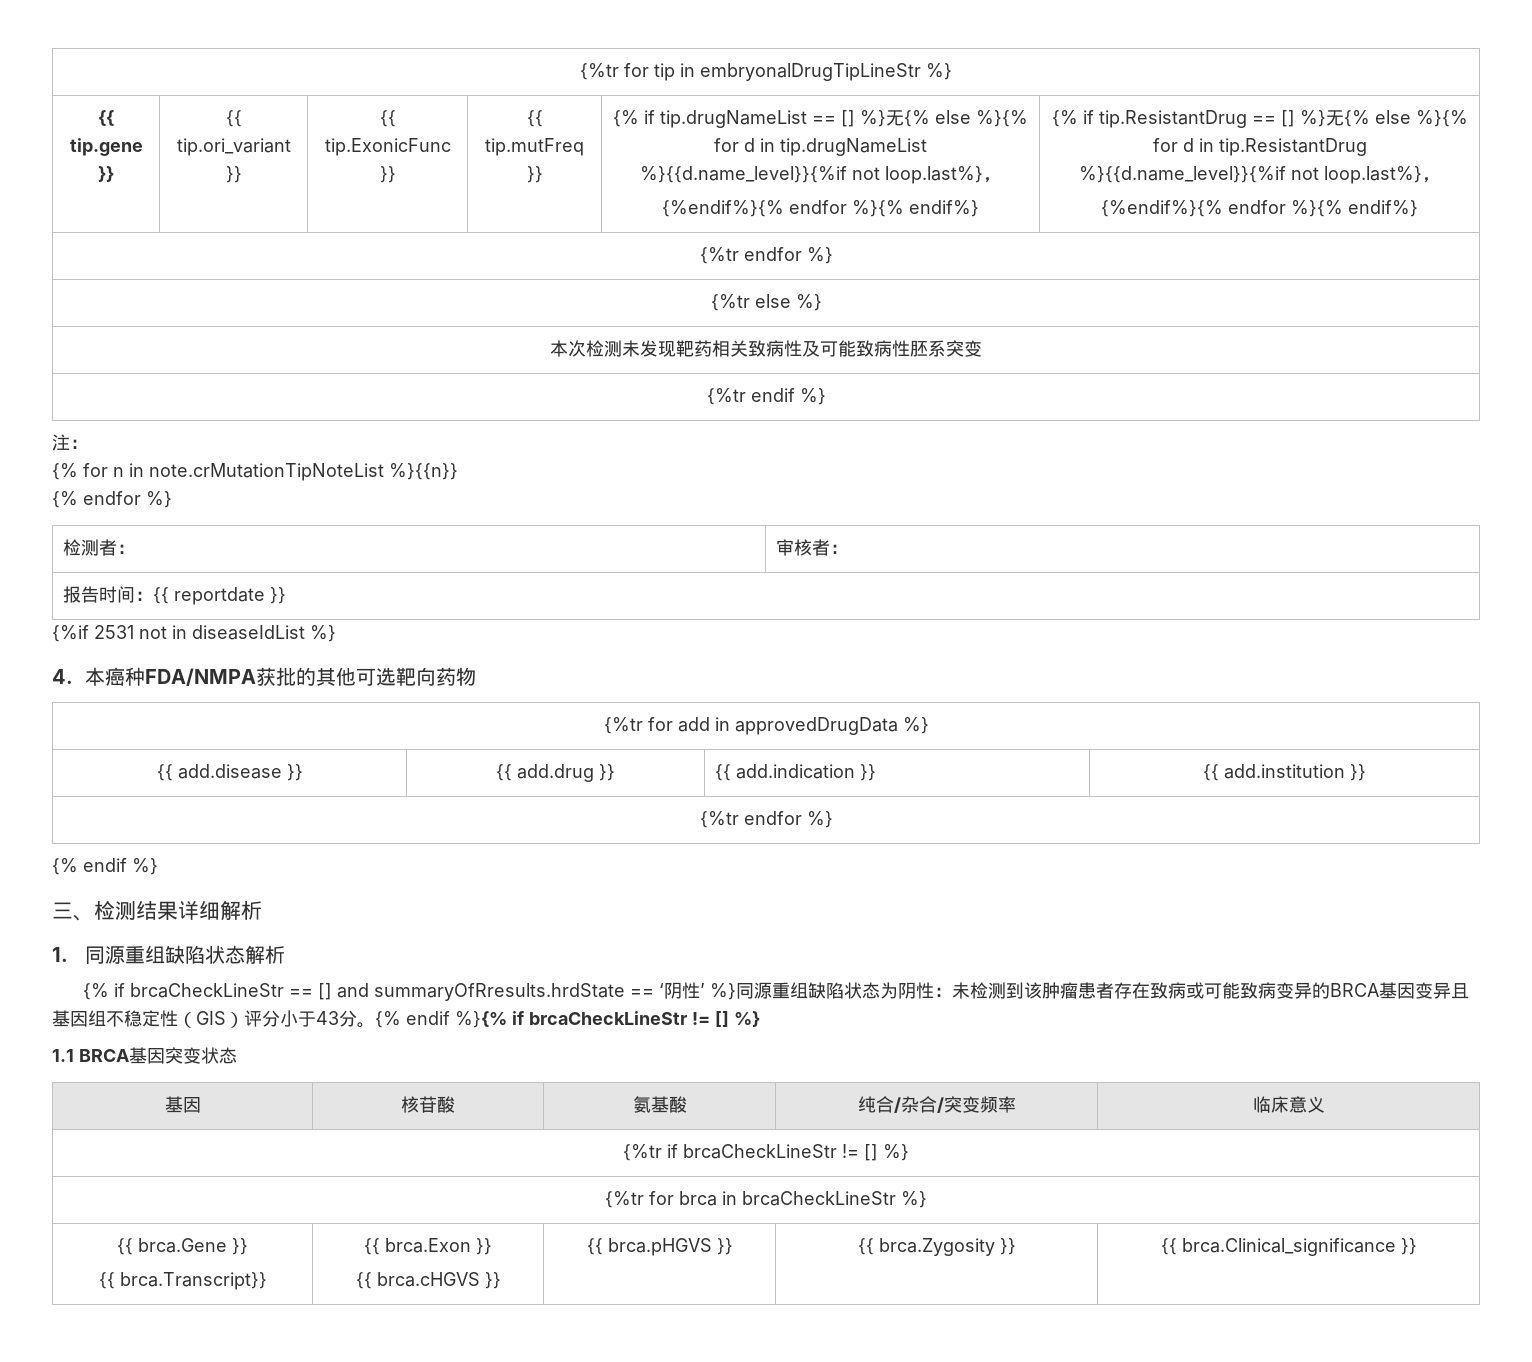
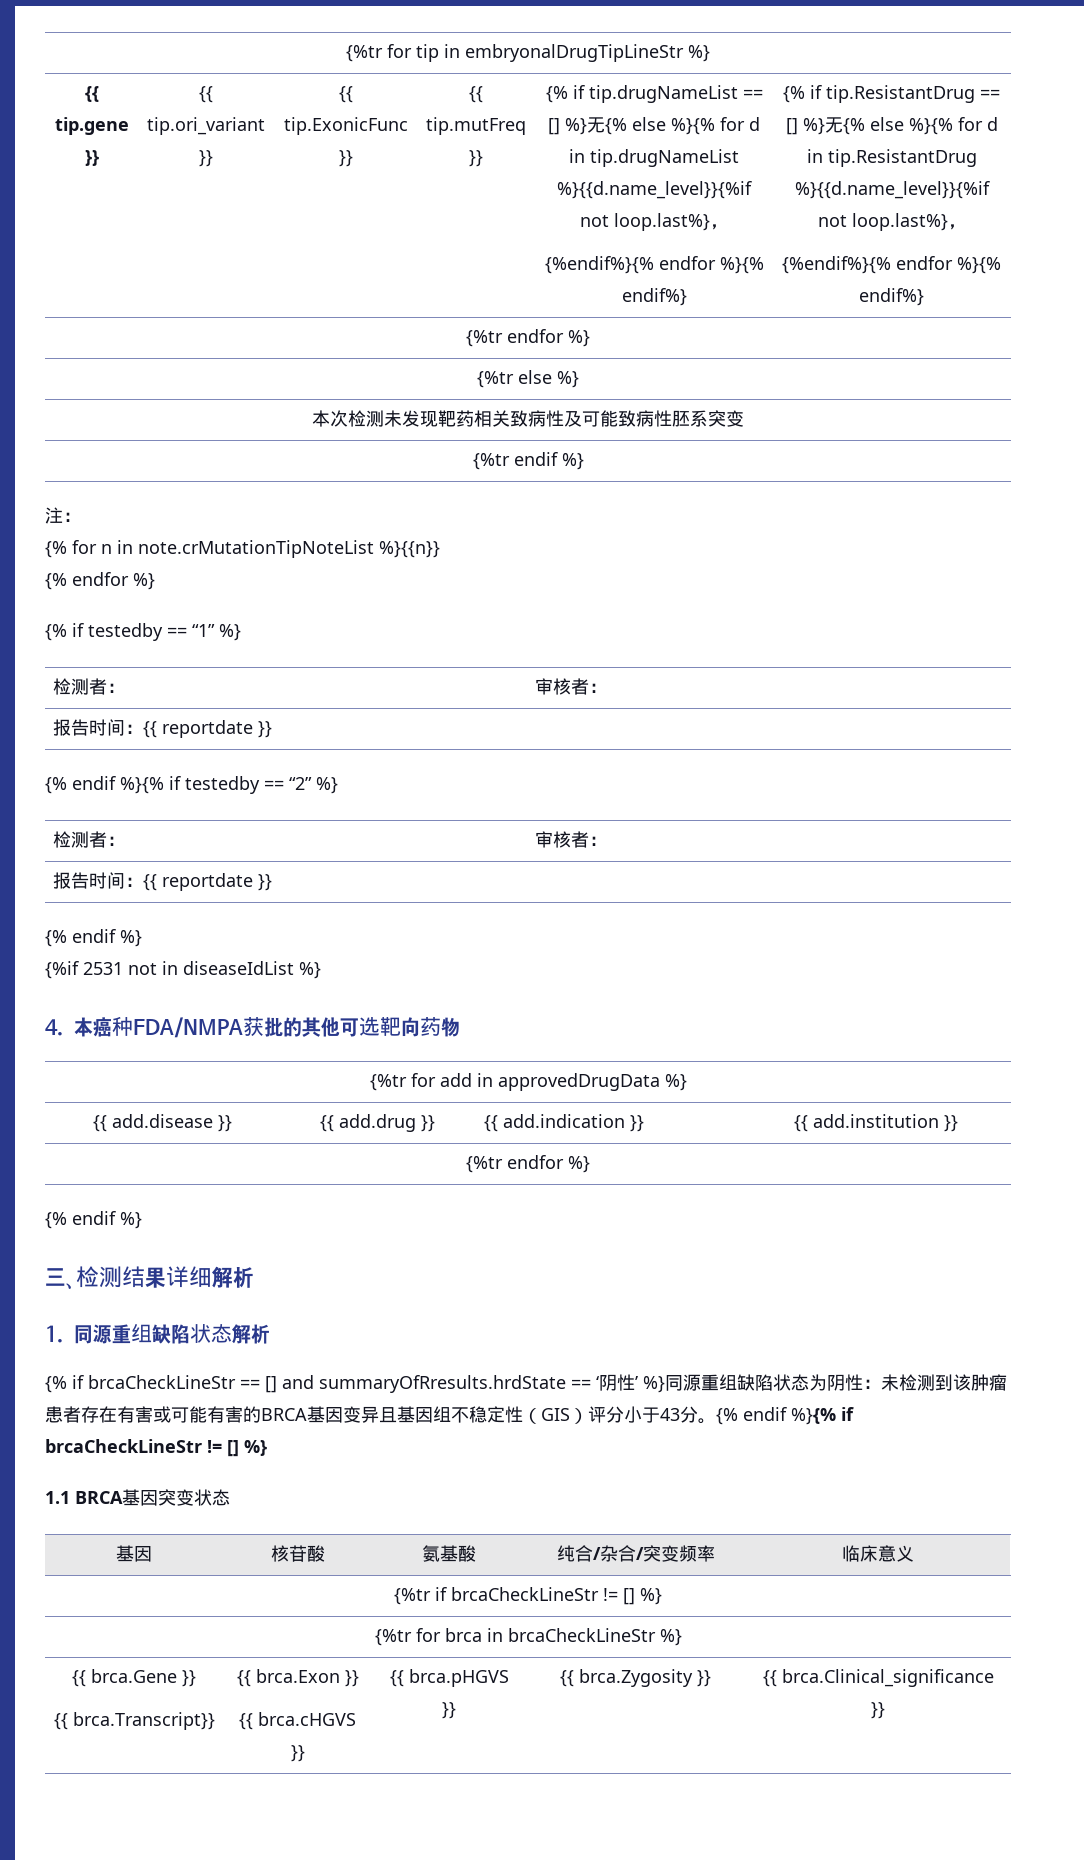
+ {% if testedby == “1” %}
+ {% endif %}{% if testedby == “2” %}
+ 检测者： | 审核者：
+ 报告时间：{{ reportdate }}
+ {% endif %}
- {% if brcaCheckLineStr == [] and summaryOfRresults.hrdState == ‘阴性’ %}同源重组缺陷状态为阴性：未检测到该肿瘤患者存在致病或可能致病变异的BRCA基因变异且基因组不稳定性（GIS）评分小于43分。
+ {% if brcaCheckLineStr == [] and summaryOfRresults.hrdState == ‘阴性’ %}同源重组缺陷状态为阴性：未检测到该肿瘤患者存在有害或可能有害的BRCA基因变异且基因组不稳定性（GIS）评分小于43分。

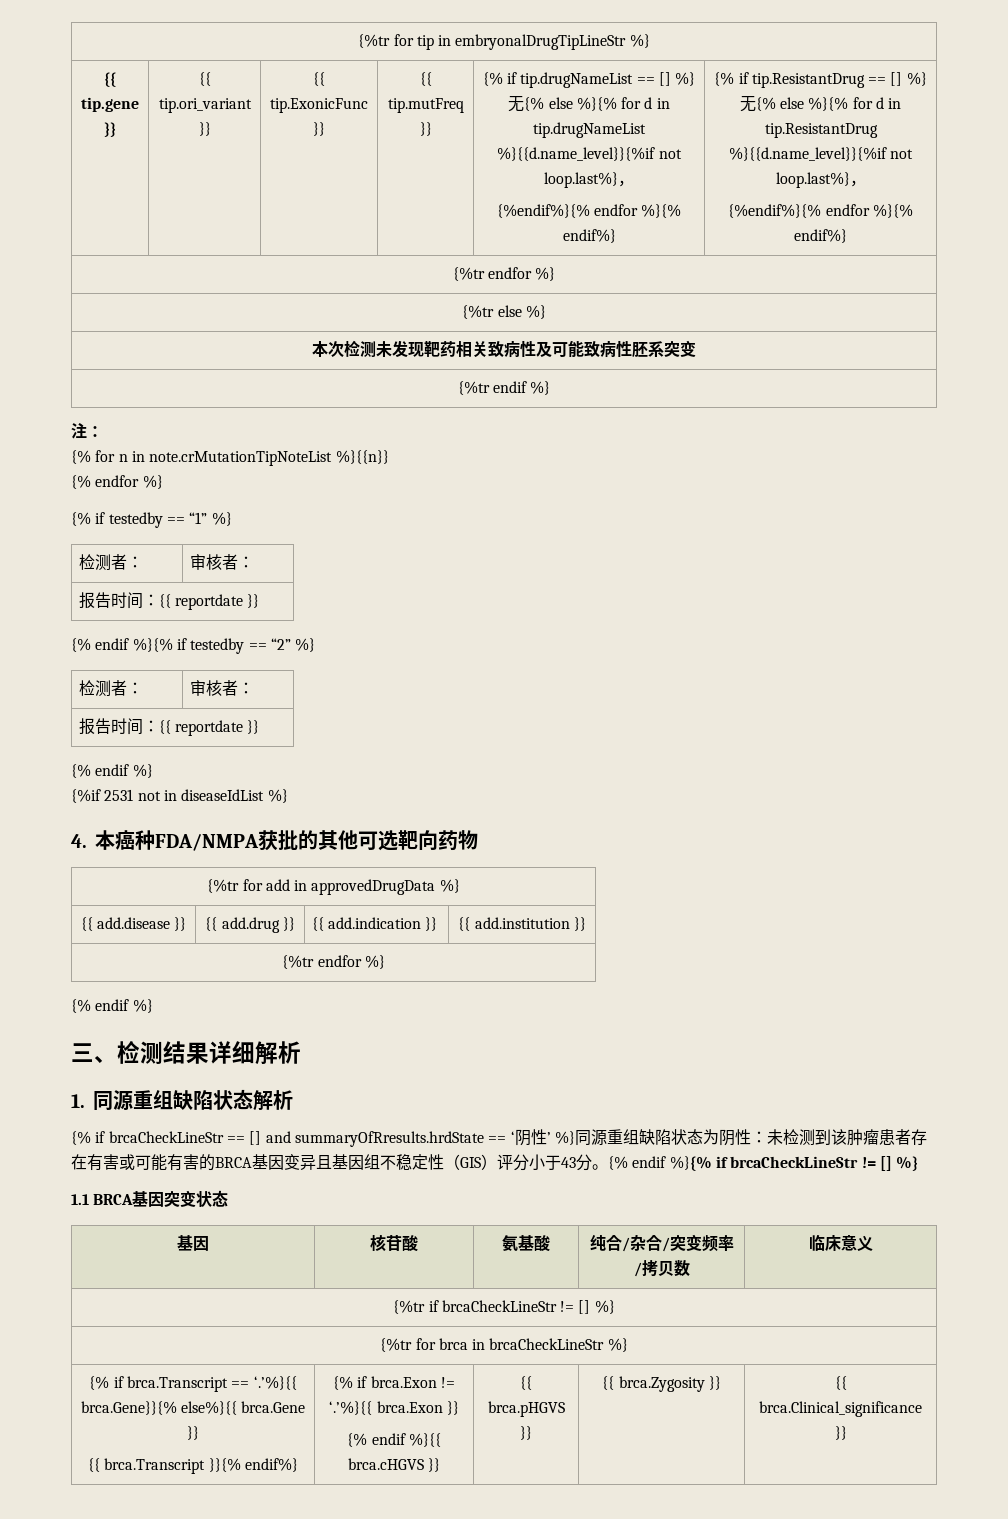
- 基因 | 核苷酸 | 氨基酸 | 纯合/杂合/突变频率 | 临床意义
+ 基因 | 核苷酸 | 氨基酸 | 纯合/杂合/突变频率/拷贝数 | 临床意义
- {{ brca.Gene }}
- {{ brca.Transcript}} | {{ brca.Exon }}
- {{ brca.cHGVS }} | {{ brca.pHGVS }} | {{ brca.Zygosity }} | {{ brca.Clinical_significance }}
+ {% if brca.Transcript == ‘.’%}{{ brca.Gene}}{% else%}{{ brca.Gene }}
+ {{ brca.Transcript }}{% endif%} | {% if brca.Exon != ‘.’%}{{ brca.Exon }}
+ {% endif %}{{ brca.cHGVS }} | {{ brca.pHGVS }} | {{ brca.Zygosity }} | {{ brca.Clinical_significance }}

